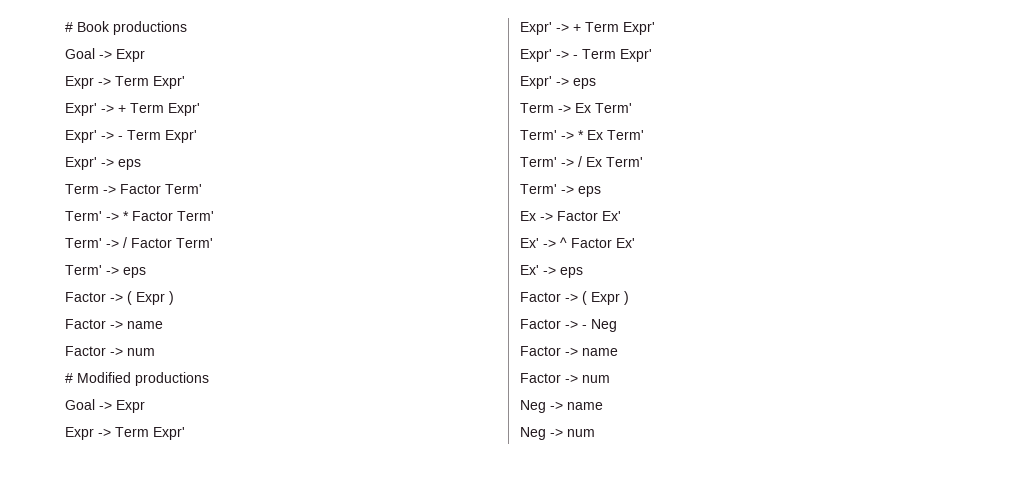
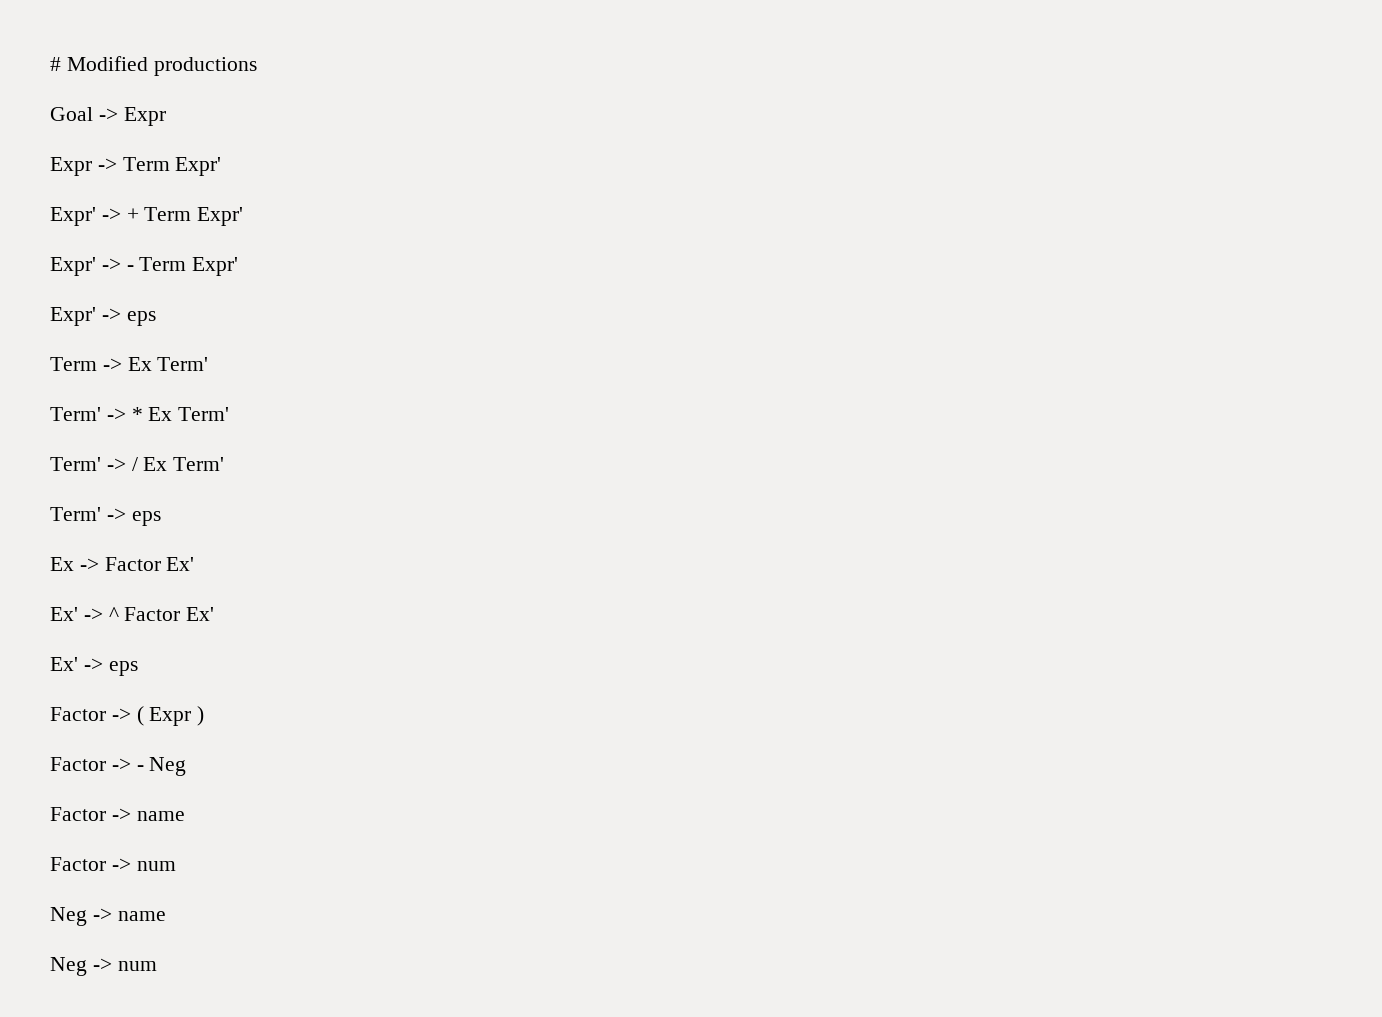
- # Book productions
- Goal -> Expr
- Expr -> Term Expr'
- Expr' -> + Term Expr'
- Expr' -> - Term Expr'
- Expr' -> eps
- Term -> Factor Term'
- Term' -> * Factor Term'
- Term' -> / Factor Term'
- Term' -> eps
- Factor -> ( Expr )
- Factor -> name
- Factor -> num

